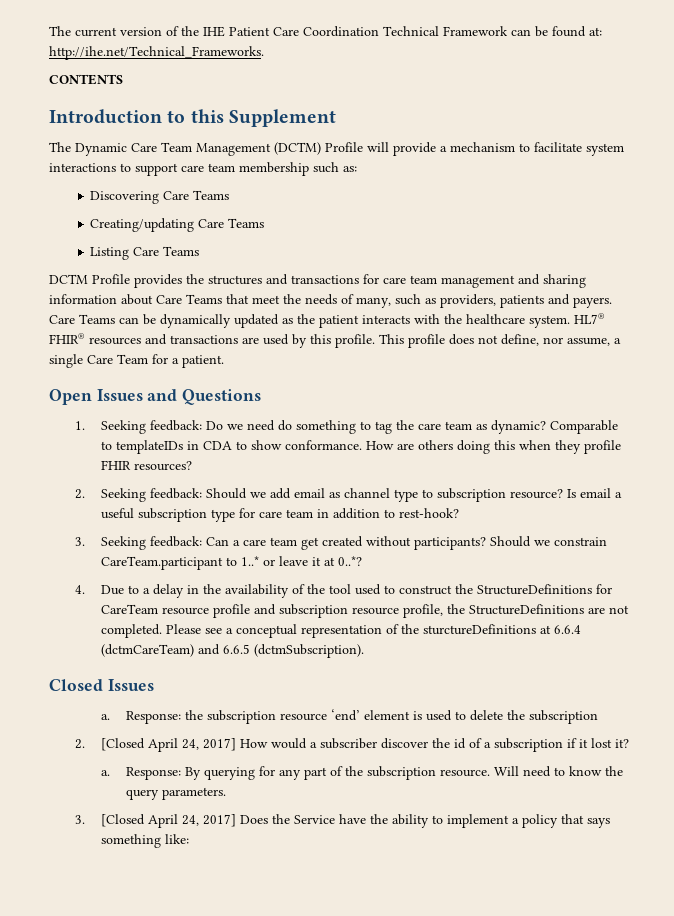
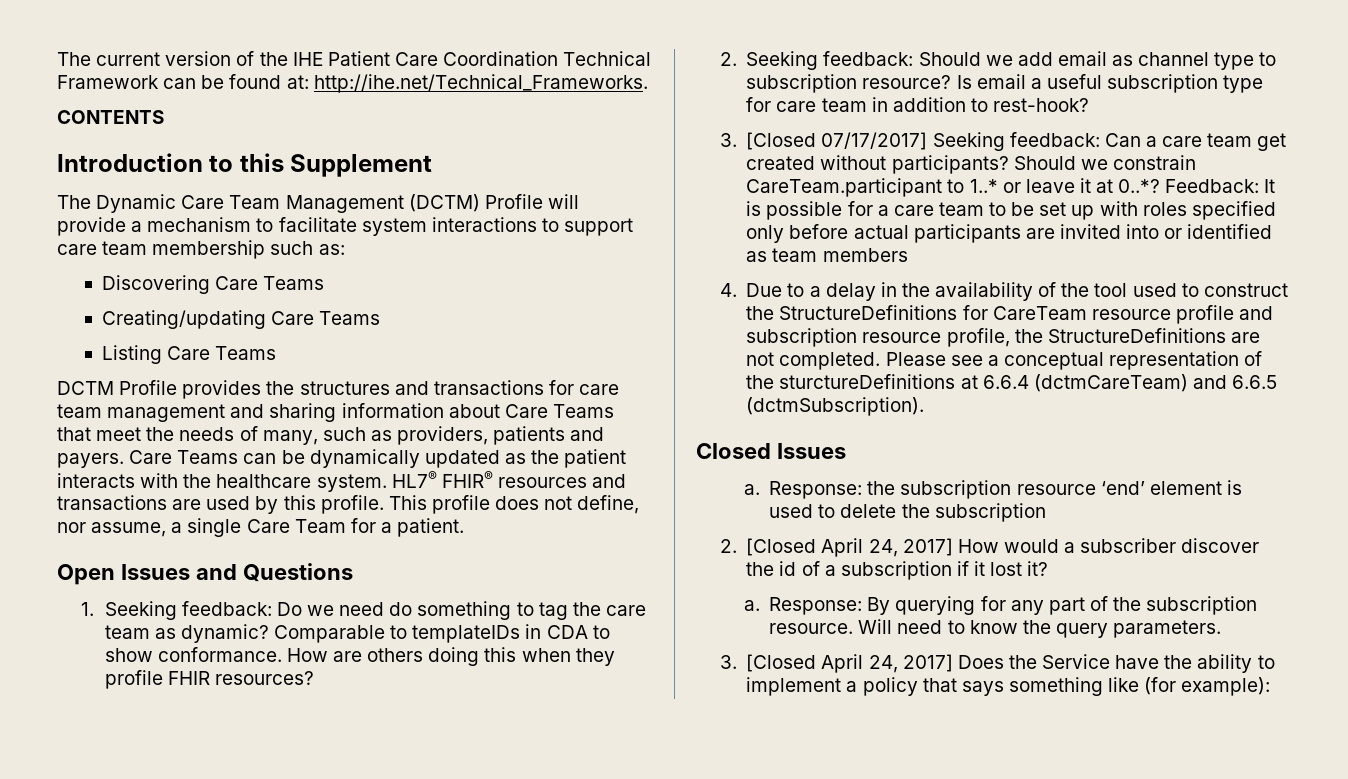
- 3. Seeking feedback: Can a care team get created without participants?
+ 3. [Closed 07/17/2017] Seeking feedback: Can a care team get created without participants?
+ Feedback: It is possible for a care team to be set up with roles specified only before actual participants are invited into or identified as team members
- 3. [Closed April 24, 2017] Does the Service have the ability to implement a policy that says something like:
+ 3. [Closed April 24, 2017] Does the Service have the ability to implement a policy that says something like (for example):

